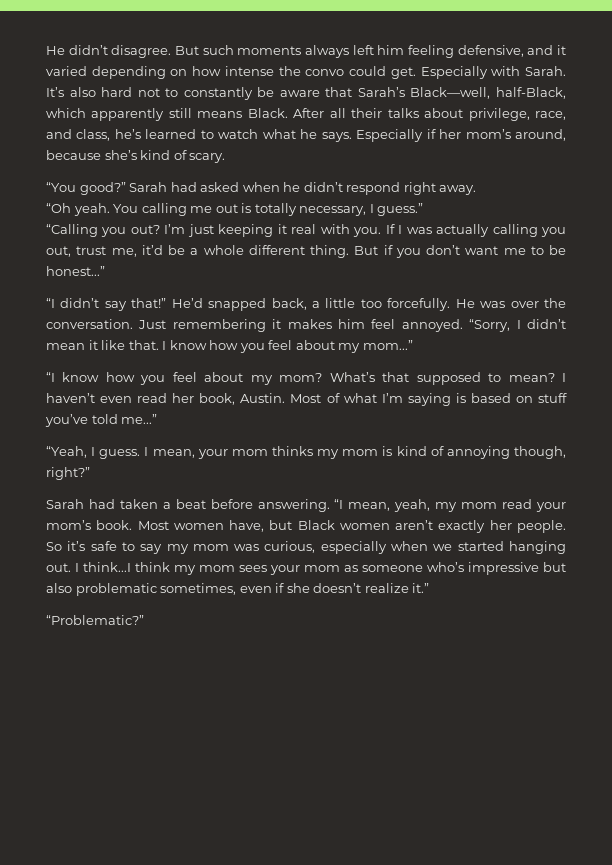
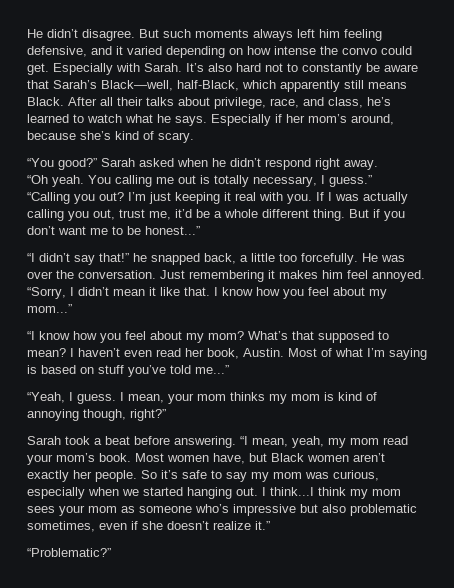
- Sarah had asked when he didn’t respond right away.
+ Sarah asked when he didn’t respond right away.
- “I didn’t say that!” He’d snapped back, a little too forcefully.
+ “I didn’t say that!” he snapped back, a little too forcefully.
- Sarah had taken a beat before answering.
+ Sarah took a beat before answering.

